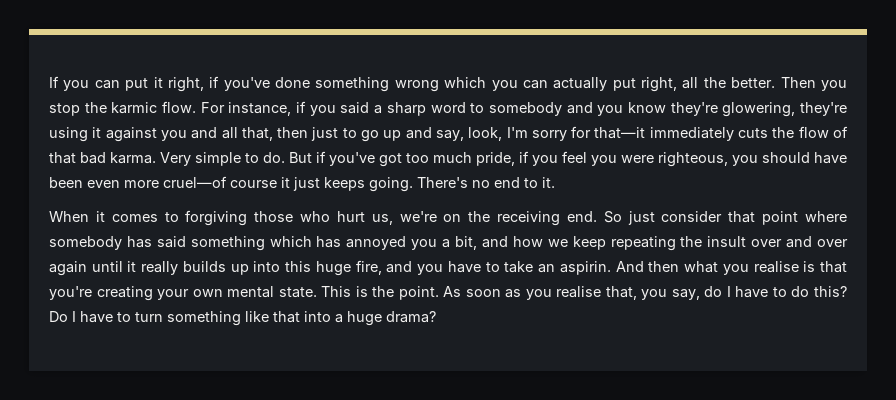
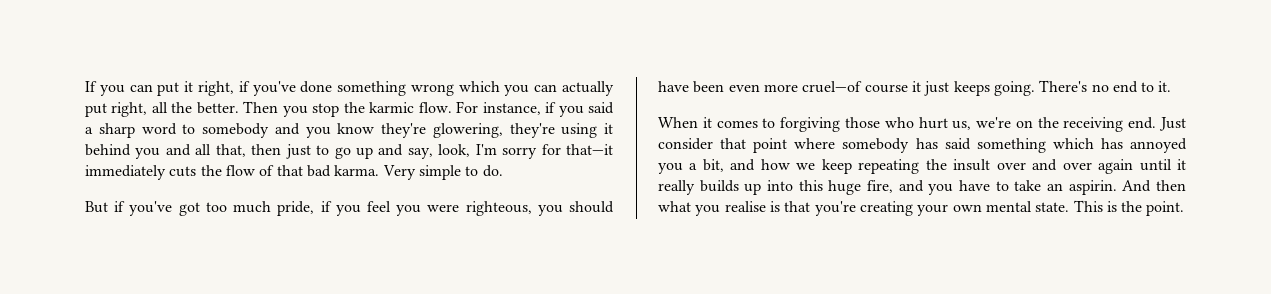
- For instance, if you said a sharp word to somebody and you know they're glowering, they're using it against you and all that, then just to go up and say, look, I'm sorry for that—it immediately cuts the flow of that bad karma.
+ For instance, if you said a sharp word to somebody and you know they're glowering, they're using it behind you and all that, then just to go up and say, look, I'm sorry for that—it immediately cuts the flow of that bad karma.
- Very simple to do. But if you've got too much pride, if you feel you were righteous, you should have been even more cruel—of course it just keeps going.
+ Very simple to do.
+ But if you've got too much pride, if you feel you were righteous, you should have been even more cruel—of course it just keeps going.
- So just consider that point where somebody has said something which has annoyed you a bit, and how we keep repeating the insult over and over again until it really builds up into this huge fire, and you have to take an aspirin.
+ Just consider that point where somebody has said something which has annoyed you a bit, and how we keep repeating the insult over and over again until it really builds up into this huge fire, and you have to take an aspirin.
- As soon as you realise that, you say, do I have to do this? Do I have to turn something like that into a huge drama?

